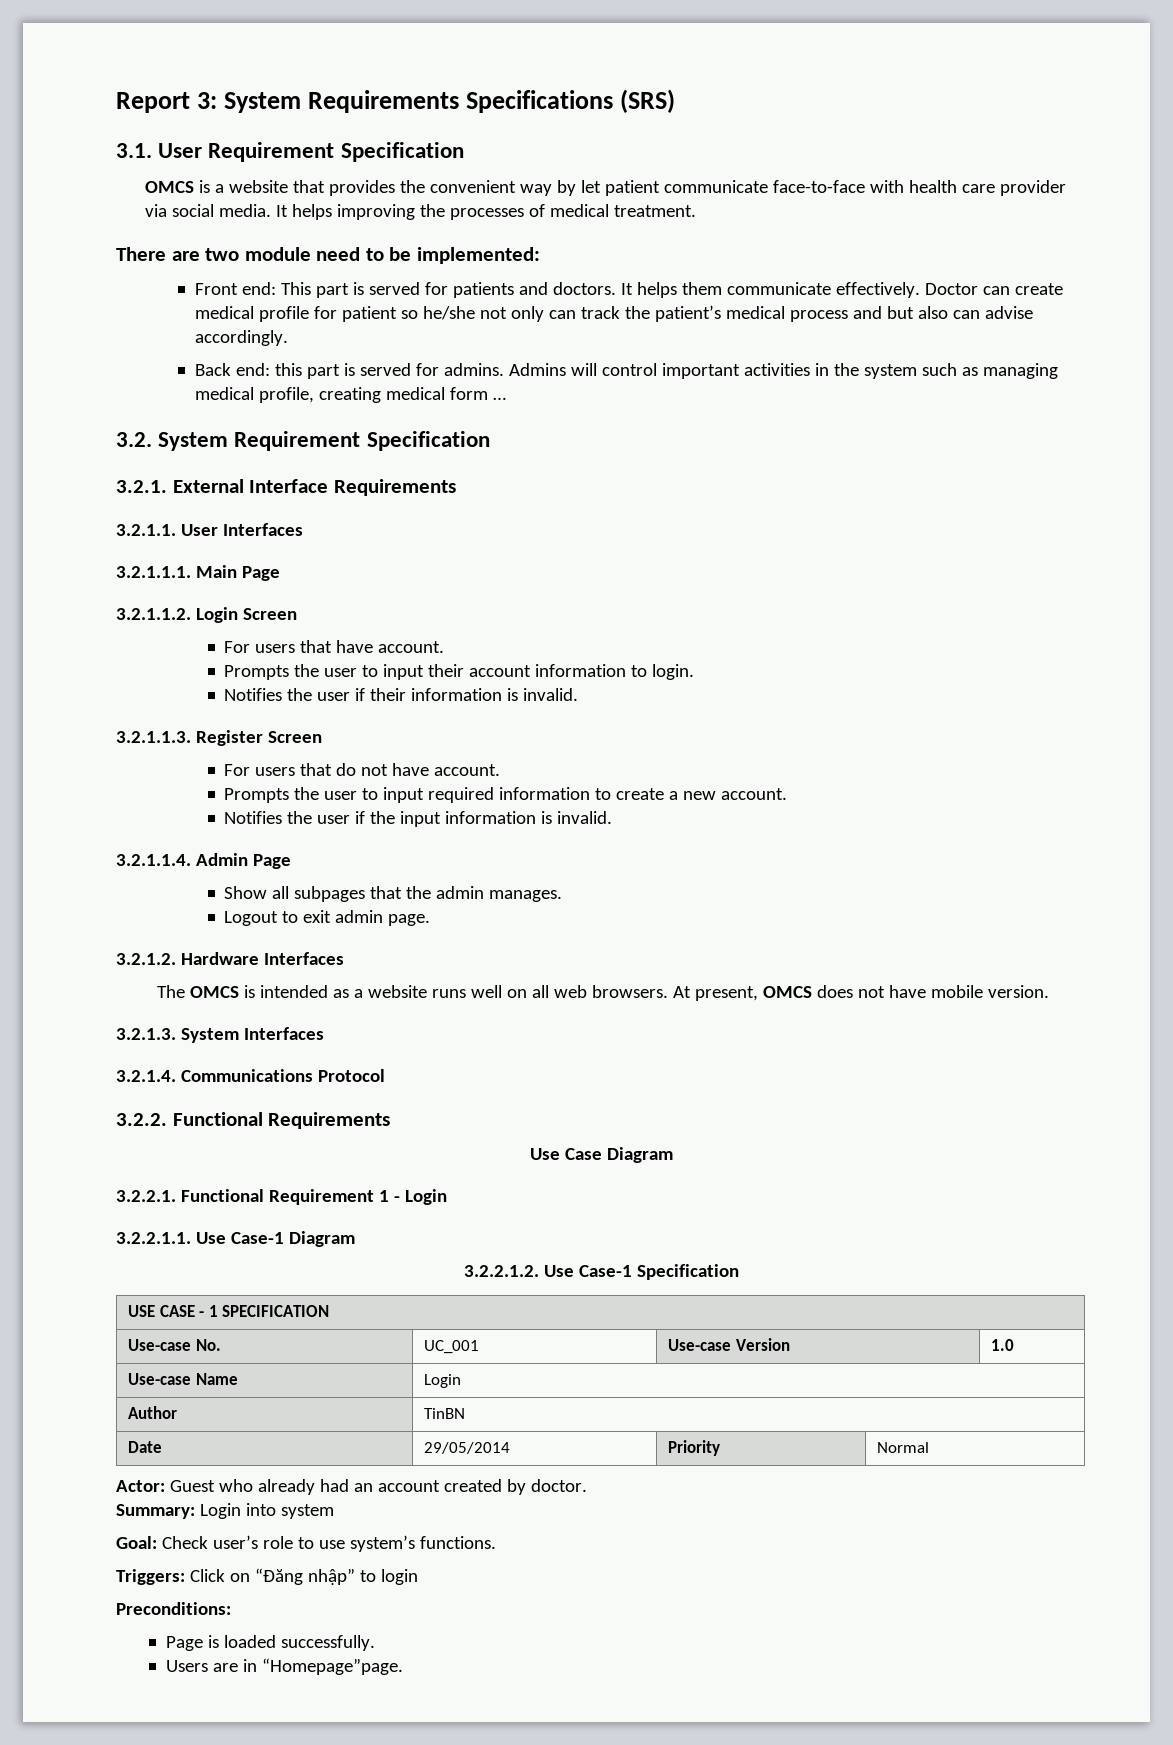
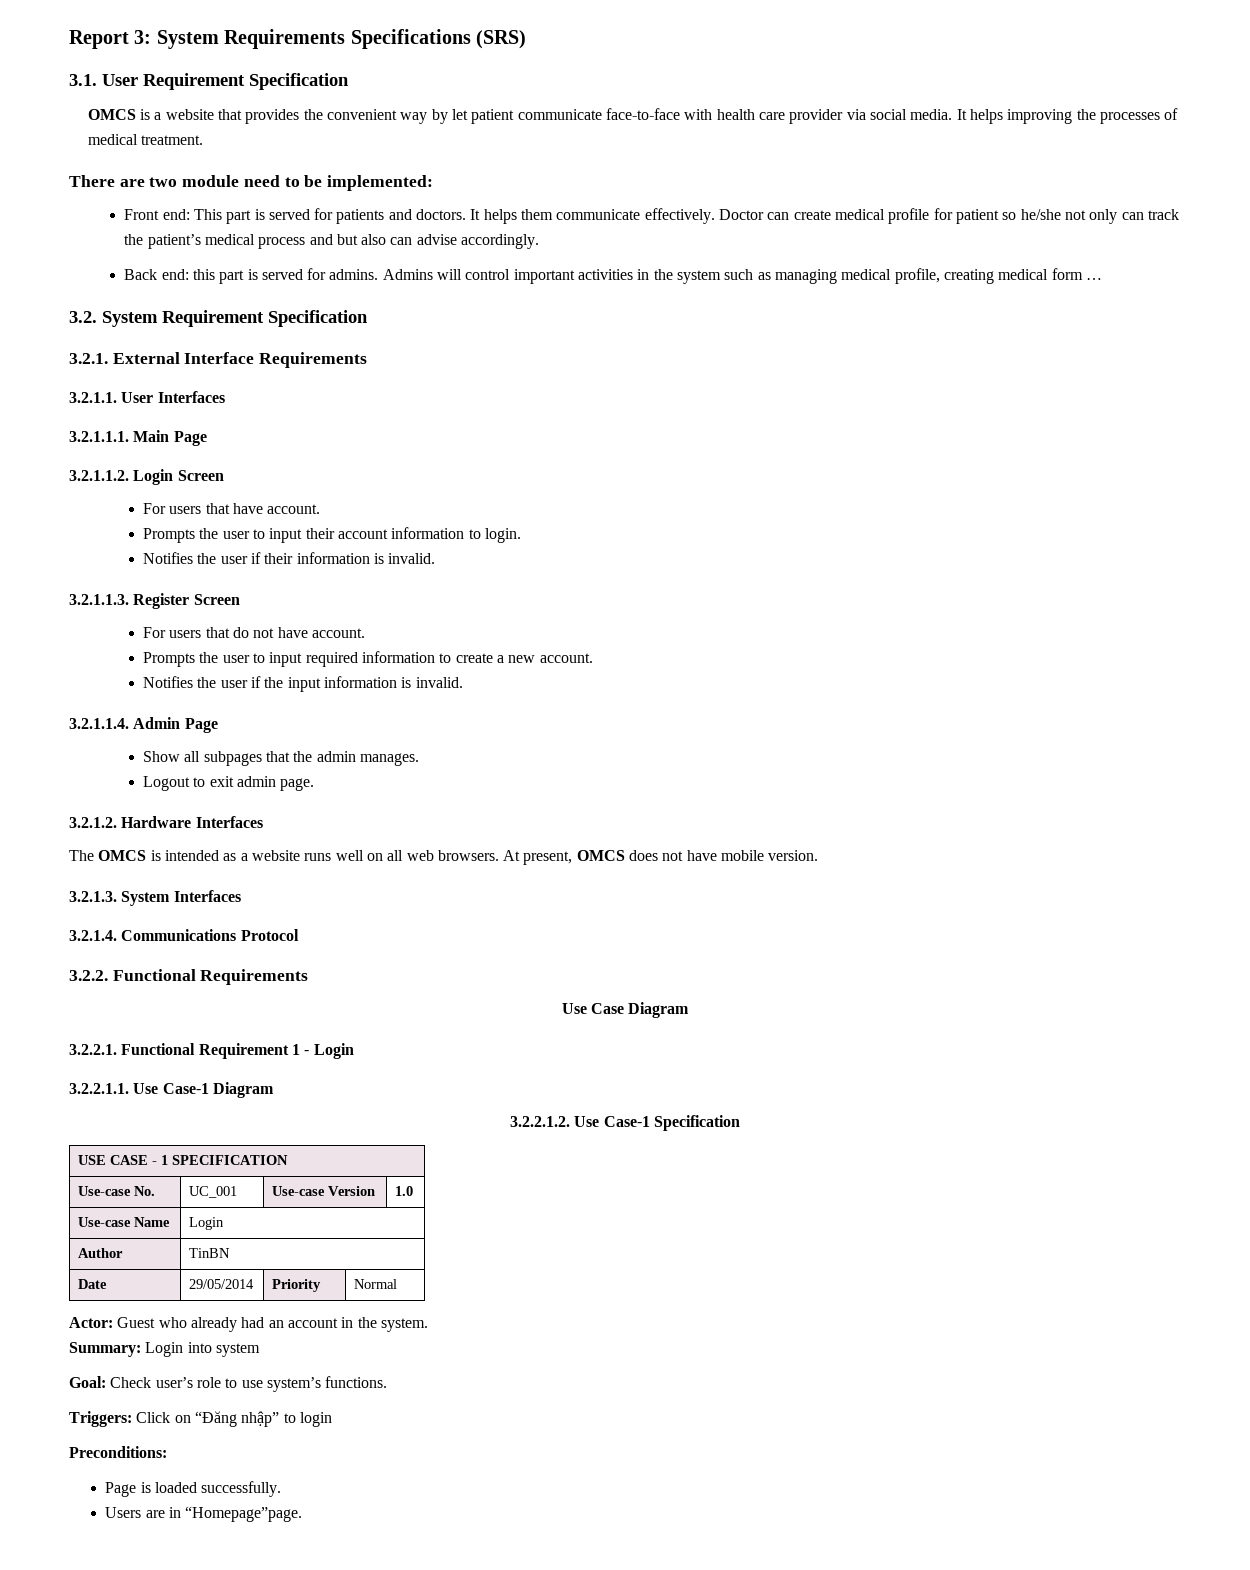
- Actor: Guest who already had an account created by doctor.
+ Actor: Guest who already had an account in the system.

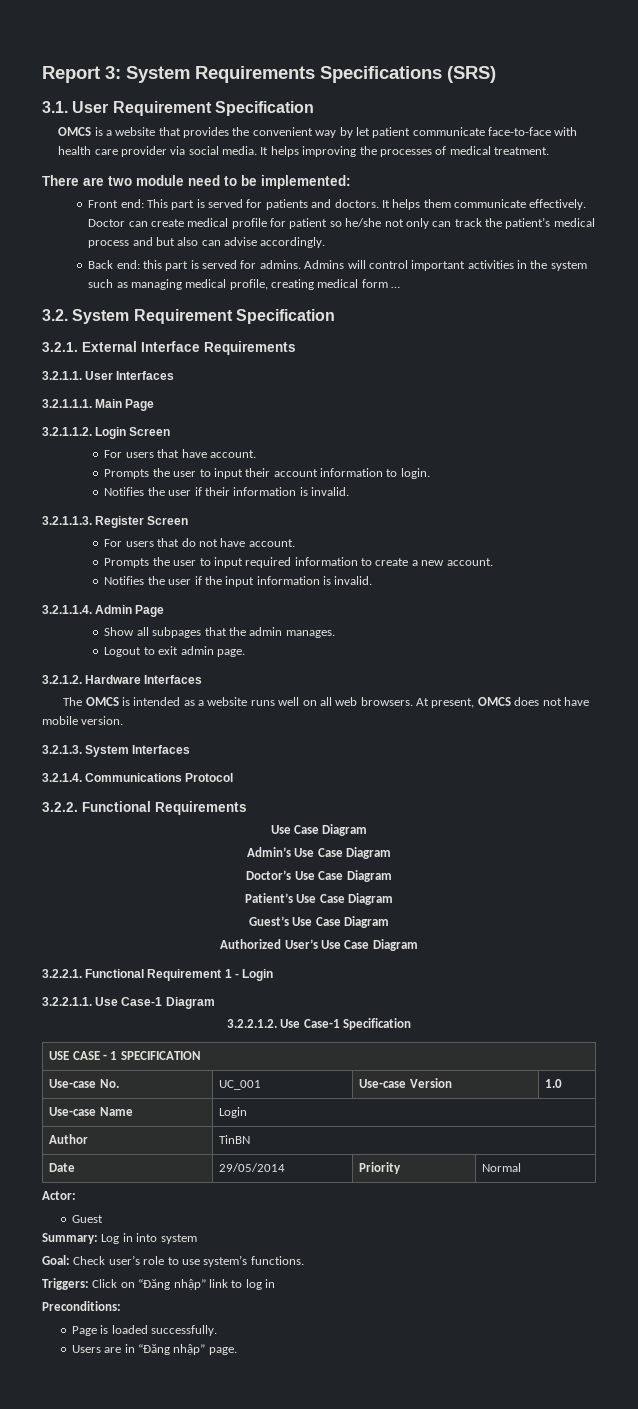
+ Admin’s Use Case Diagram
+ Doctor’s Use Case Diagram
+ Patient’s Use Case Diagram
+ Guest’s Use Case Diagram
+ Authorized User’s Use Case Diagram
- Actor: Guest who already had an account in the system.
+ Actor:
+ Guest
- Summary: Login into system
+ Summary: Log in into system
- Triggers: Click on “Đăng nhập” to login
+ Triggers: Click on “Đăng nhập” link to log in
- Users are in “Homepage”page.
+ Users are in “Đăng nhập” page.

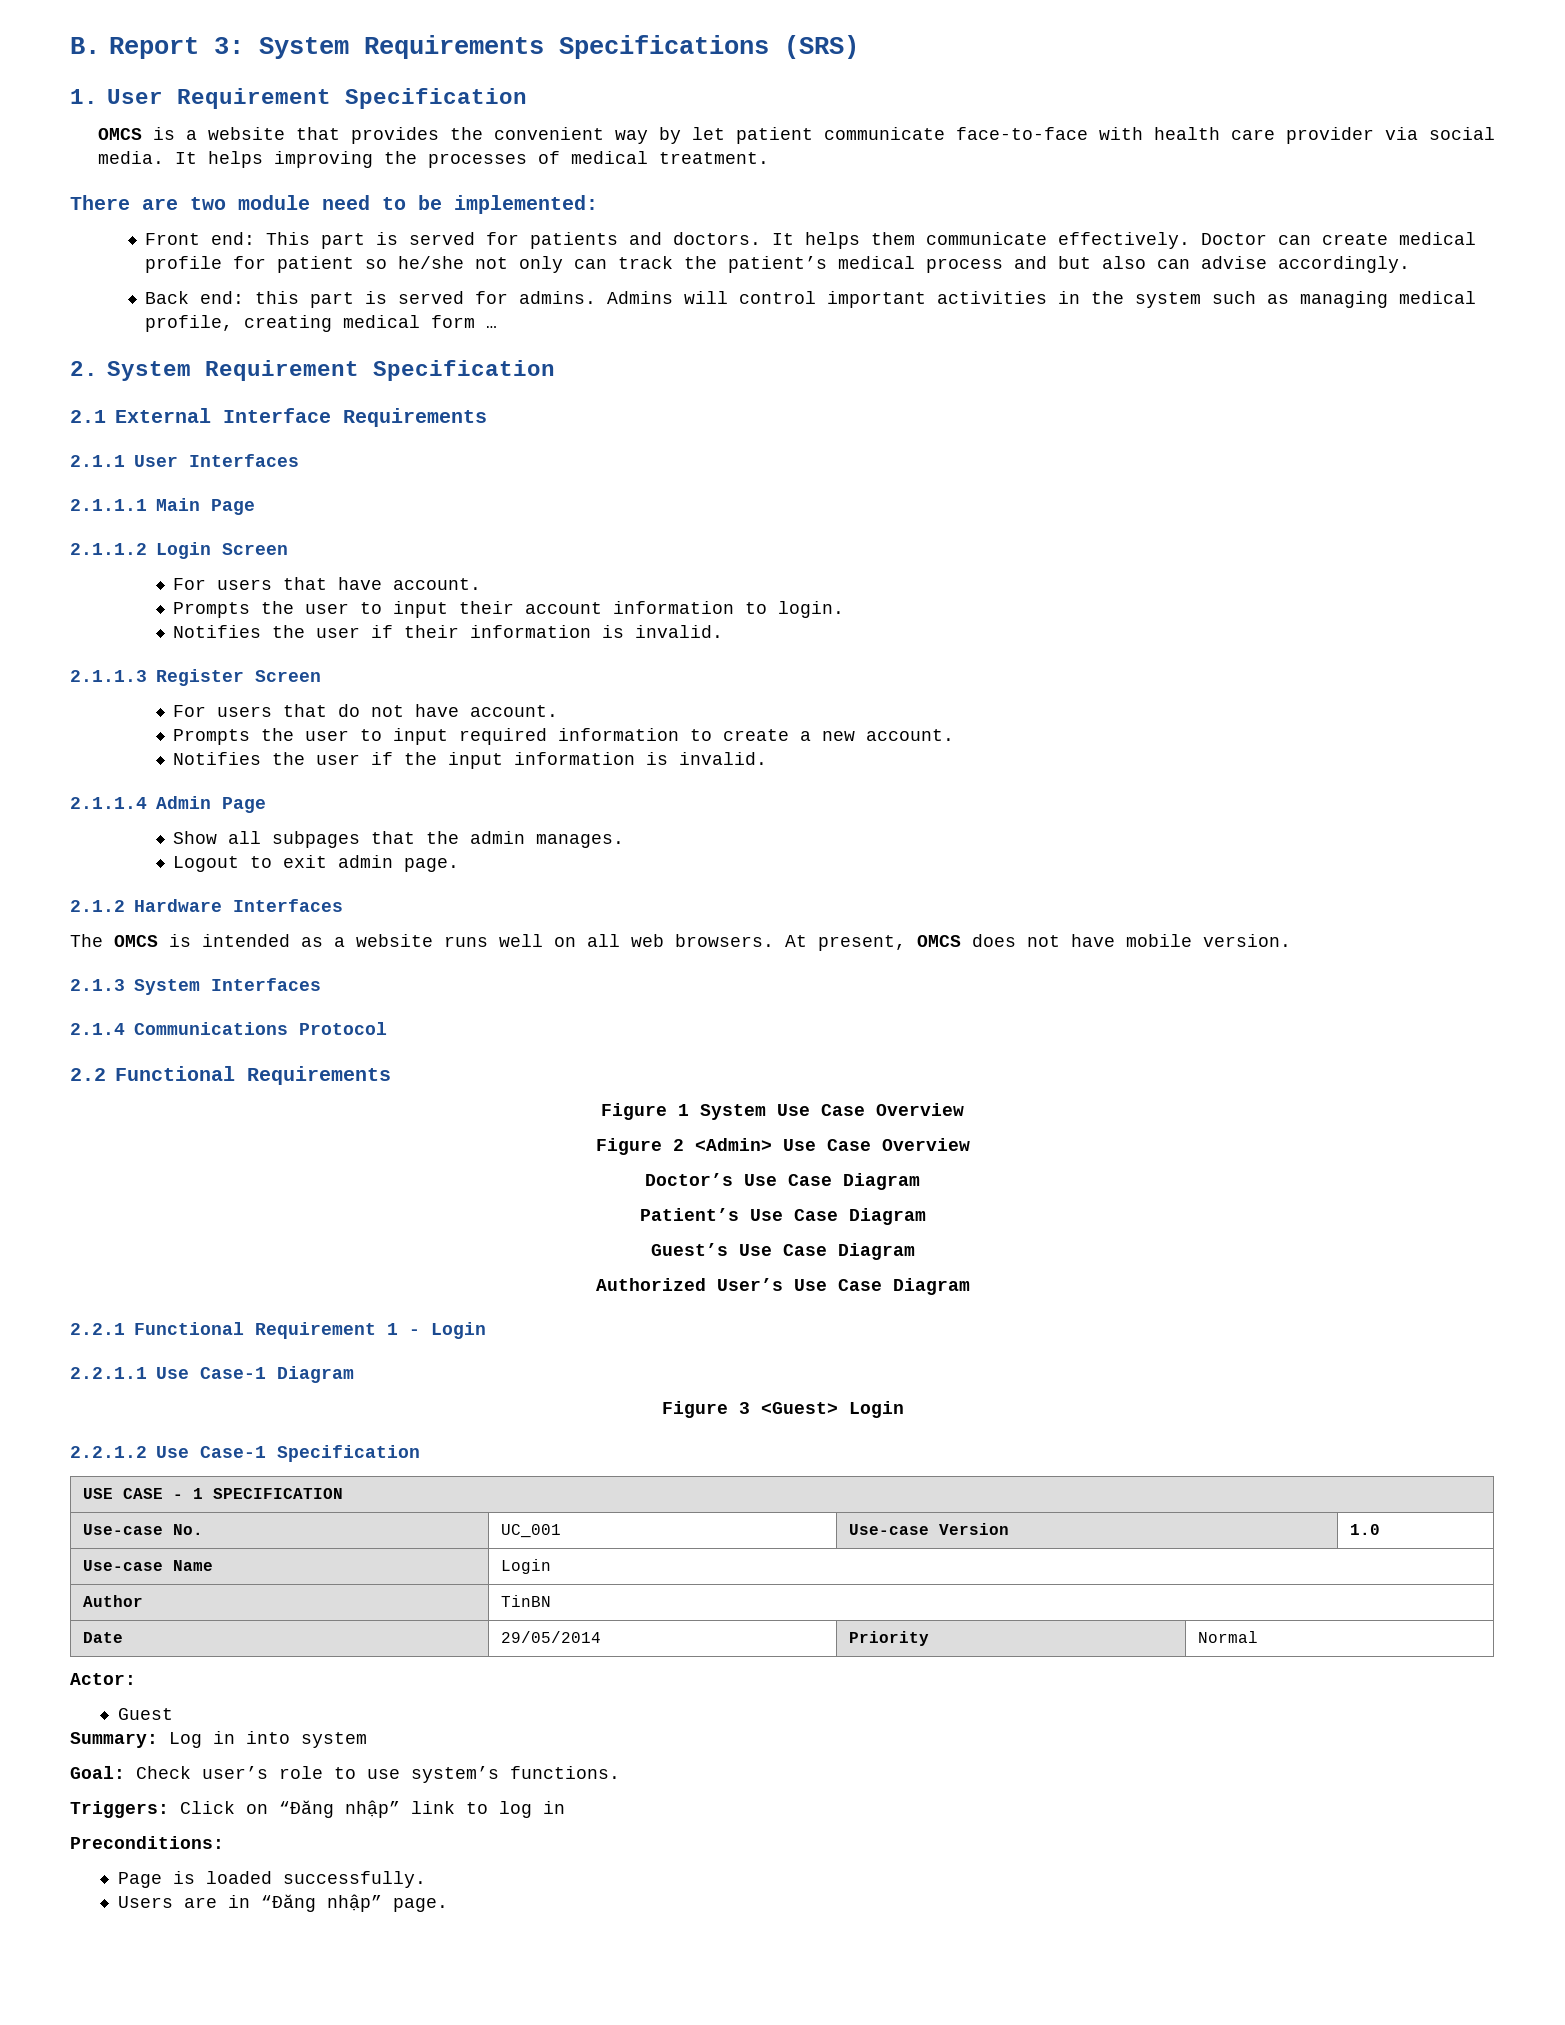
- Report 3: System Requirements Specifications (SRS)
+ B. Report 3: System Requirements Specifications (SRS)
- 3.1. User Requirement Specification
+ 1. User Requirement Specification
- 3.2. System Requirement Specification
+ 2. System Requirement Specification
- 3.2.1. External Interface Requirements
+ 2.1 External Interface Requirements
- 3.2.1.1. User Interfaces
+ 2.1.1 User Interfaces
- 3.2.1.1.1. Main Page
+ 2.1.1.1 Main Page
- 3.2.1.1.2. Login Screen
+ 2.1.1.2 Login Screen
- 3.2.1.1.3. Register Screen
+ 2.1.1.3 Register Screen
- 3.2.1.1.4. Admin Page
+ 2.1.1.4 Admin Page
- 3.2.1.2. Hardware Interfaces
+ 2.1.2 Hardware Interfaces
- 3.2.1.3. System Interfaces
+ 2.1.3 System Interfaces
- 3.2.1.4. Communications Protocol
+ 2.1.4 Communications Protocol
- 3.2.2. Functional Requirements
- Use Case Diagram
- Admin’s Use Case Diagram
+ 2.2 Functional Requirements
+ Figure 1 System Use Case Overview
+ Figure 2 <Admin> Use Case Overview
- 3.2.2.1. Functional Requirement 1 - Login
+ 2.2.1 Functional Requirement 1 - Login
- 3.2.2.1.1. Use Case-1 Diagram
+ 2.2.1.1 Use Case-1 Diagram
- 3.2.2.1.2. Use Case-1 Specification
+ Figure 3 <Guest> Login
+ 2.2.1.2 Use Case-1 Specification

